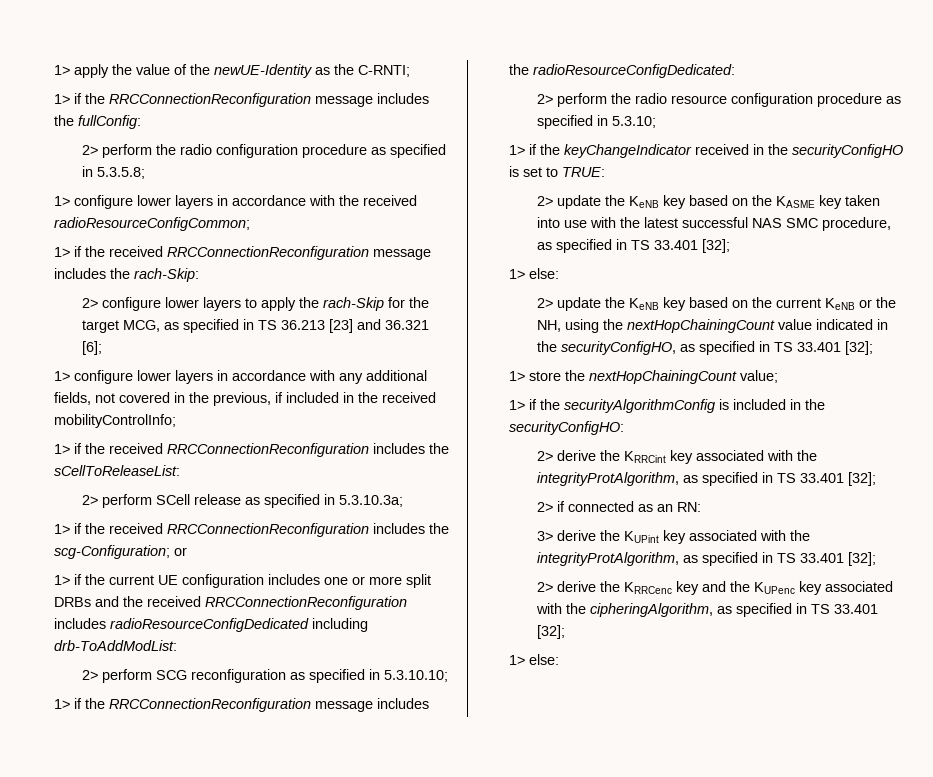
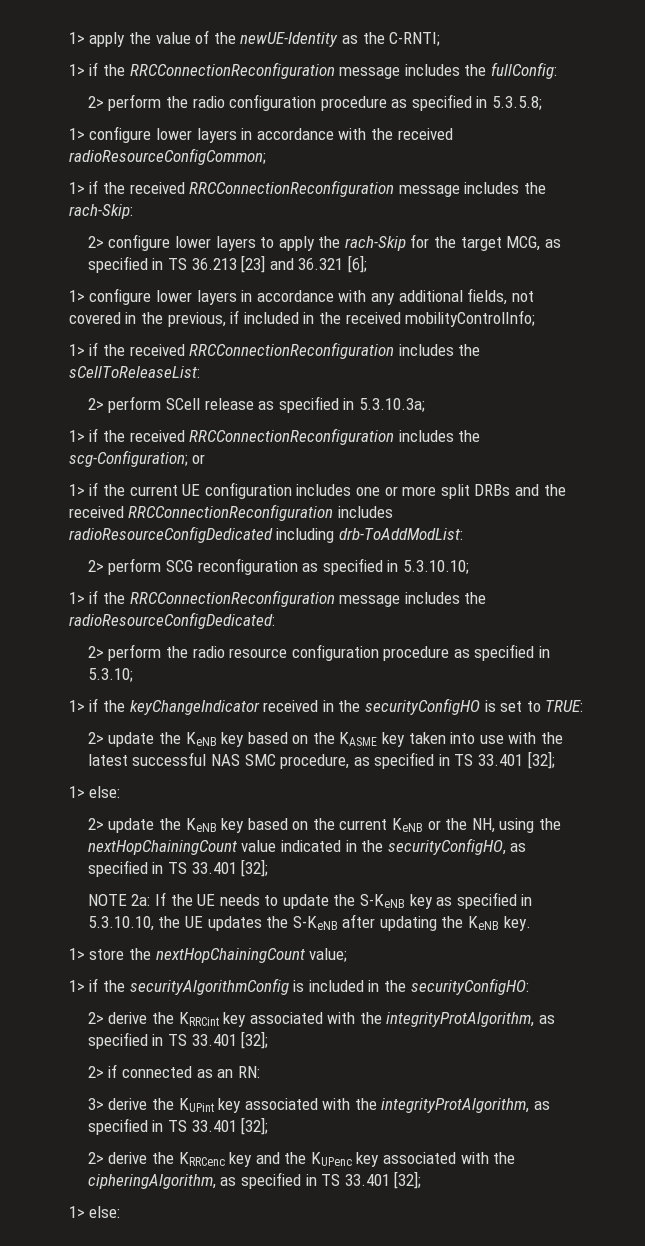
+ NOTE 2a: If the UE needs to update the S-KeNB key as specified in 5.3.10.10, the UE updates the S-KeNB after updating the KeNB key.

